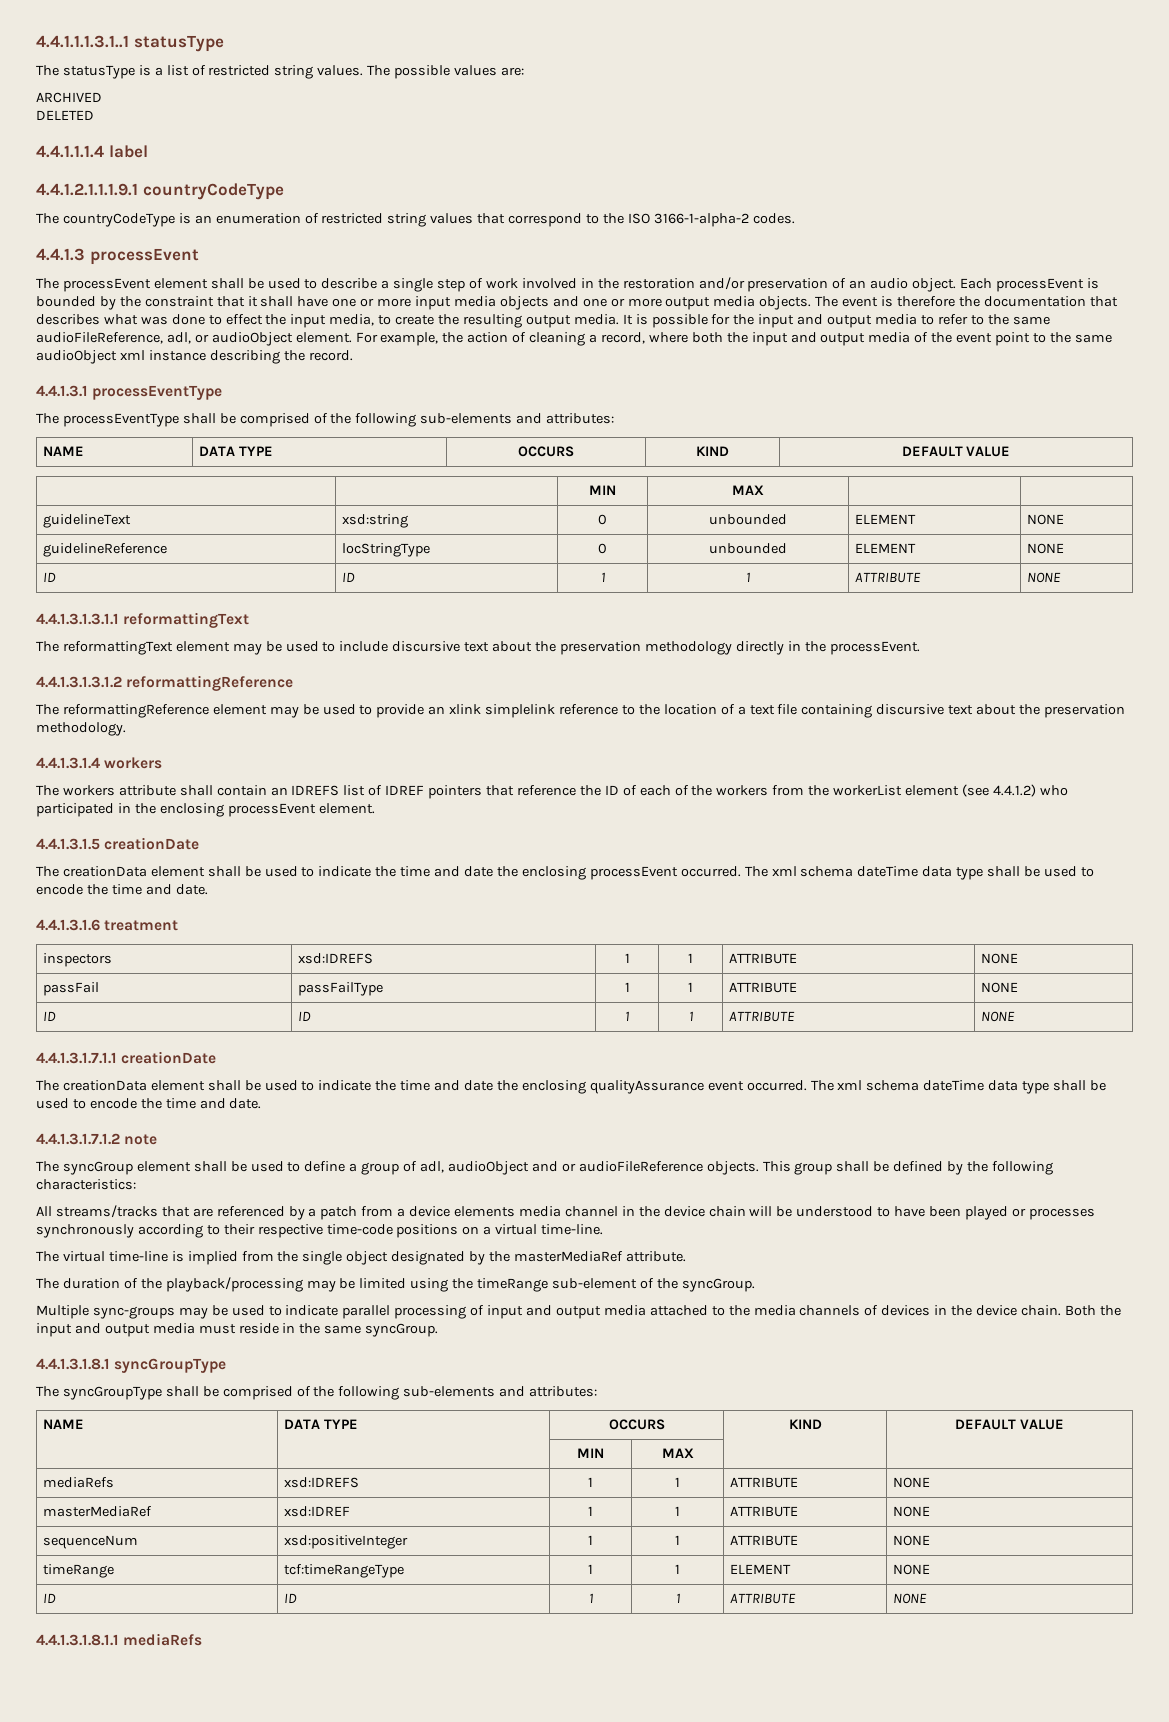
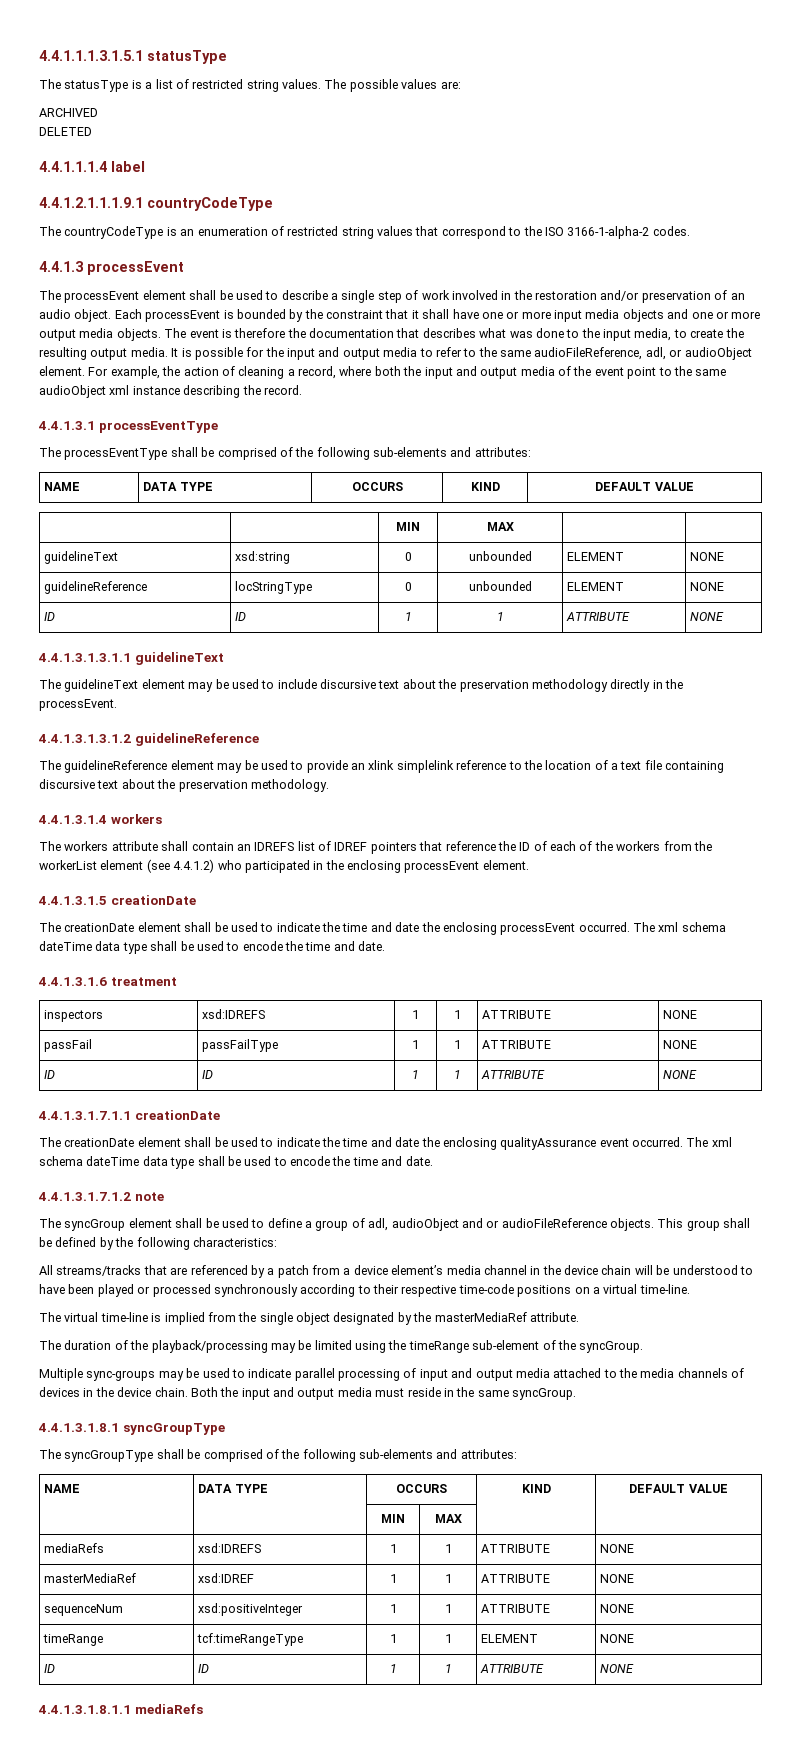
- 4.4.1.1.1.3.1..1 statusType
+ 4.4.1.1.1.3.1.5.1 statusType
- The event is therefore the documentation that describes what was done to effect the input media, to create the resulting output media.
+ The event is therefore the documentation that describes what was done to the input media, to create the resulting output media.
- 4.4.1.3.1.3.1.1 reformattingText
- The reformattingText element may be used to include discursive text about the preservation methodology directly in the processEvent.
+ 4.4.1.3.1.3.1.1 guidelineText
+ The guidelineText element may be used to include discursive text about the preservation methodology directly in the processEvent.
- 4.4.1.3.1.3.1.2 reformattingReference
- The reformattingReference element may be used to provide an xlink simplelink reference to the location of a text file containing discursive text about the preservation methodology.
+ 4.4.1.3.1.3.1.2 guidelineReference
+ The guidelineReference element may be used to provide an xlink simplelink reference to the location of a text file containing discursive text about the preservation methodology.
- The creationData element shall be used to indicate the time and date the enclosing processEvent occurred.
+ The creationDate element shall be used to indicate the time and date the enclosing processEvent occurred.
- The creationData element shall be used to indicate the time and date the enclosing qualityAssurance event occurred.
+ The creationDate element shall be used to indicate the time and date the enclosing qualityAssurance event occurred.
- All streams/tracks that are referenced by a patch from a device elements media channel in the device chain will be understood to have been played or processes synchronously according to their respective time-code positions on a virtual time-line.
+ All streams/tracks that are referenced by a patch from a device element’s media channel in the device chain will be understood to have been played or processed synchronously according to their respective time-code positions on a virtual time-line.

